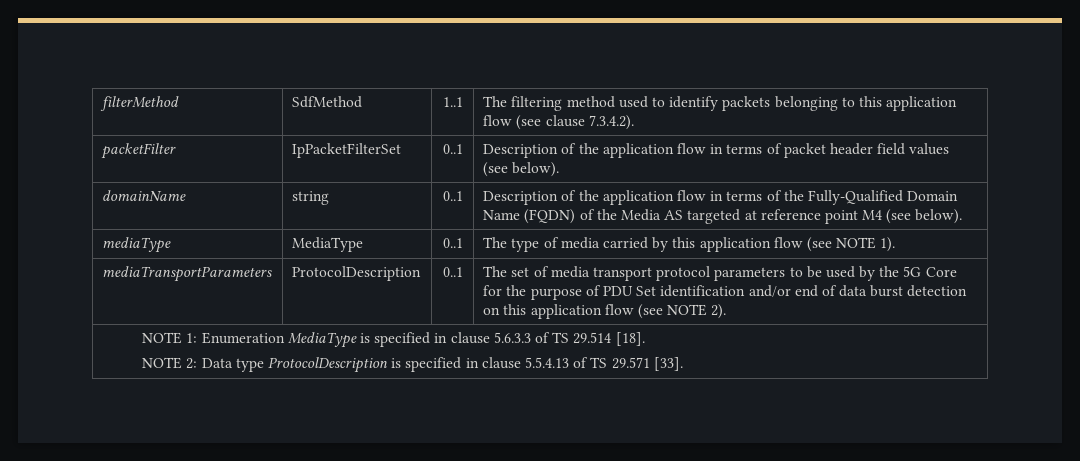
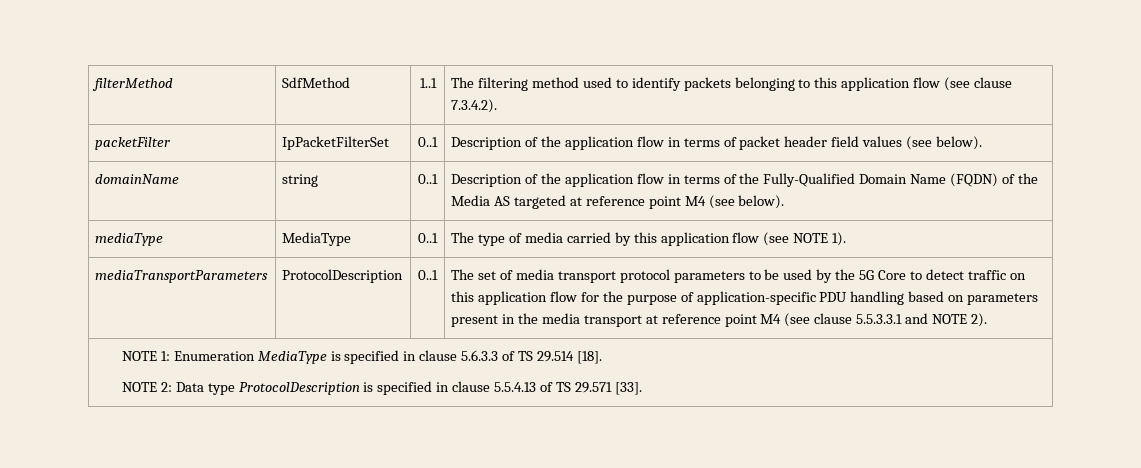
- The set of media transport protocol parameters to be used by the 5G Core for the purpose of PDU Set identification and/or end of data burst detection on this application flow (see NOTE 2).
+ The set of media transport protocol parameters to be used by the 5G Core to detect traffic on this application flow for the purpose of application-specific PDU handling based on parameters present in the media transport at reference point M4 (see clause 5.5.3.3.1 and NOTE 2).

